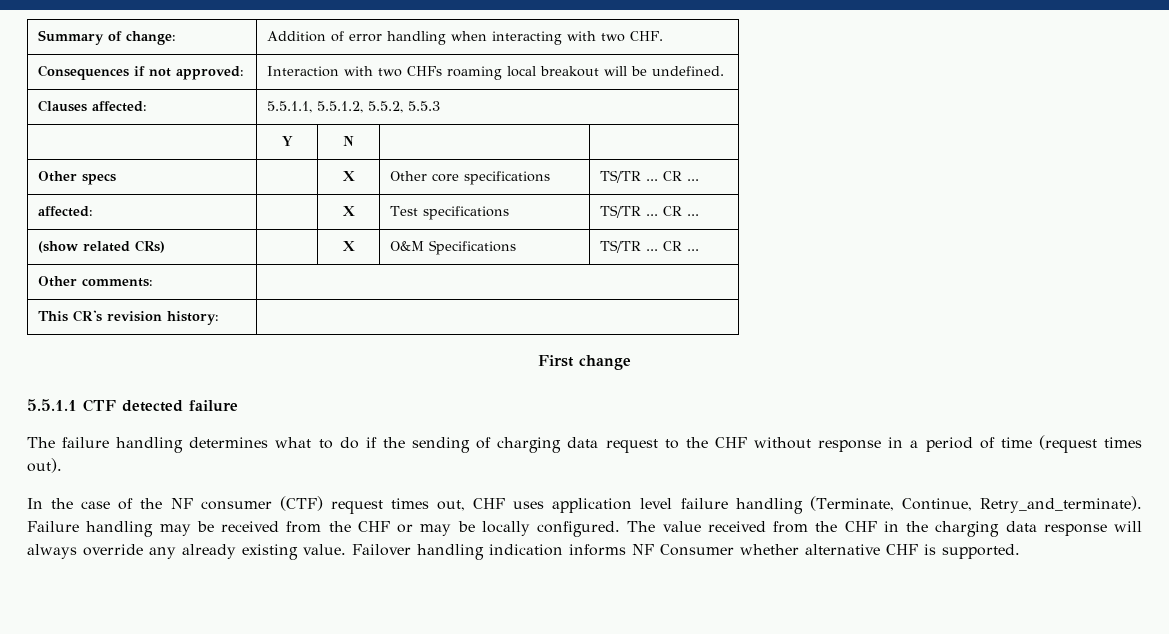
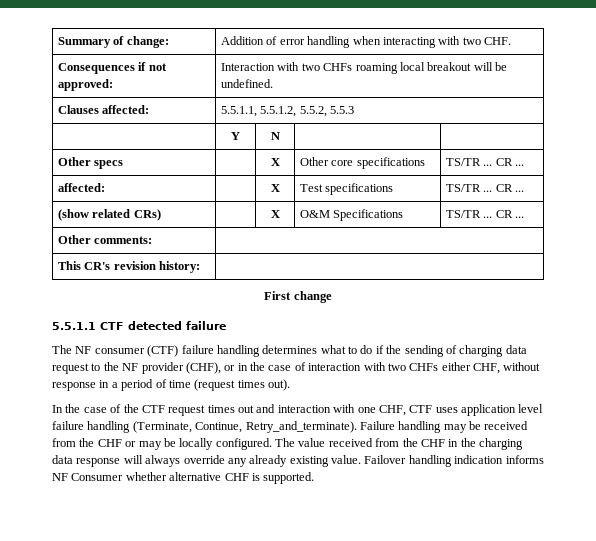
- The failure handling determines what to do if the sending of charging data request to the CHF without response in a period of time (request times out).
+ The NF consumer (CTF) failure handling determines what to do if the sending of charging data request to the NF provider (CHF), or in the case of interaction with two CHFs either CHF, without response in a period of time (request times out).
- In the case of the NF consumer (CTF) request times out, CHF uses application level failure handling (Terminate, Continue, Retry_and_terminate).
+ In the case of the CTF request times out and interaction with one CHF, CTF uses application level failure handling (Terminate, Continue, Retry_and_terminate).

